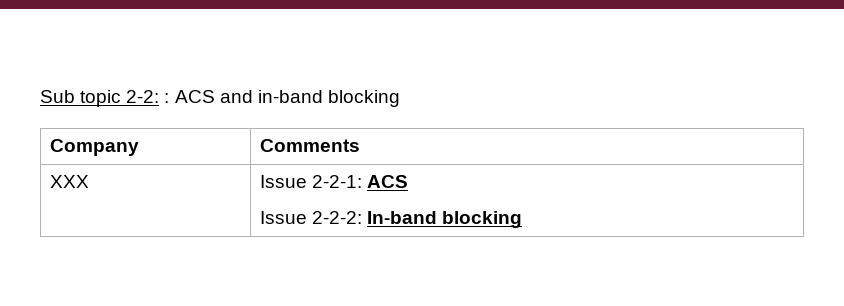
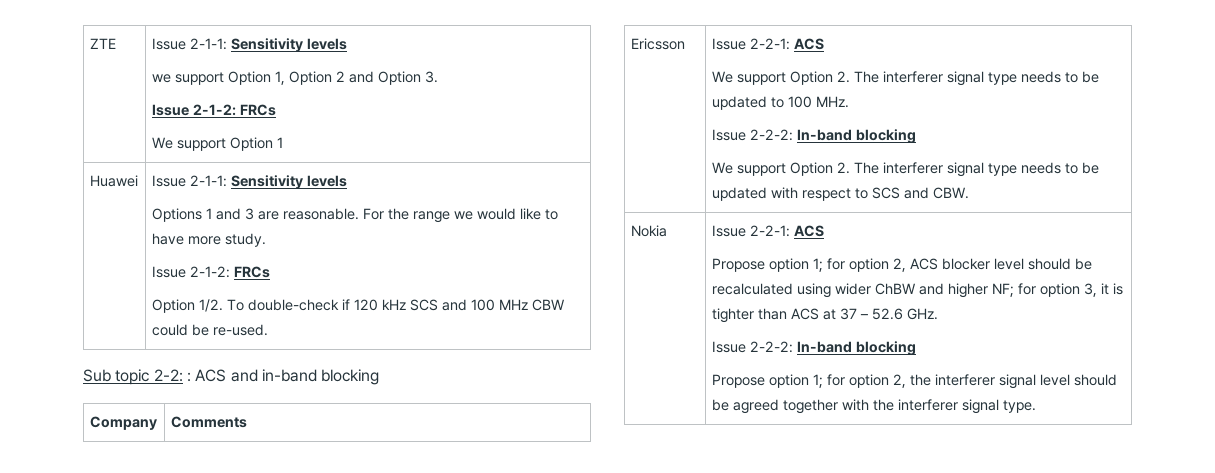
+ ZTE | Issue 2-1-1: Sensitivity levels
+ we support Option 1, Option 2 and Option 3.
+ Issue 2-1-2: FRCs
+ We support Option 1
+ Huawei | Issue 2-1-1: Sensitivity levels
+ Options 1 and 3 are reasonable. For the range we would like to have more study.
+ Issue 2-1-2: FRCs
+ Option 1/2. To double-check if 120 kHz SCS and 100 MHz CBW could be re-used.
- XXX | Issue 2-2-1: ACS
+ Ericsson | Issue 2-2-1: ACS
+ We support Option 2. The interferer signal type needs to be updated to 100 MHz.
  Issue 2-2-2: In-band blocking
+ We support Option 2. The interferer signal type needs to be updated with respect to SCS and CBW.
+ Nokia | Issue 2-2-1: ACS
+ Propose option 1; for option 2, ACS blocker level should be recalculated using wider ChBW and higher NF; for option 3, it is tighter than ACS at 37 – 52.6 GHz.
+ Issue 2-2-2: In-band blocking
+ Propose option 1; for option 2, the interferer signal level should be agreed together with the interferer signal type.

